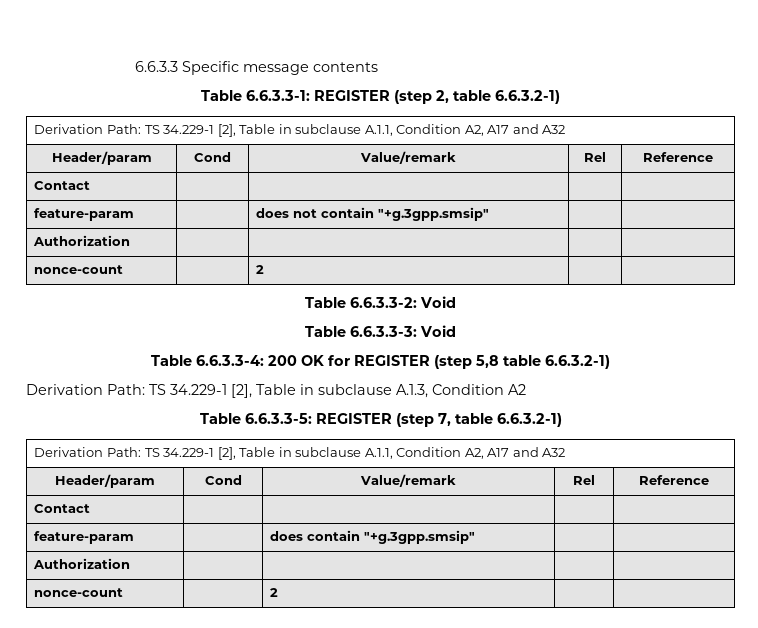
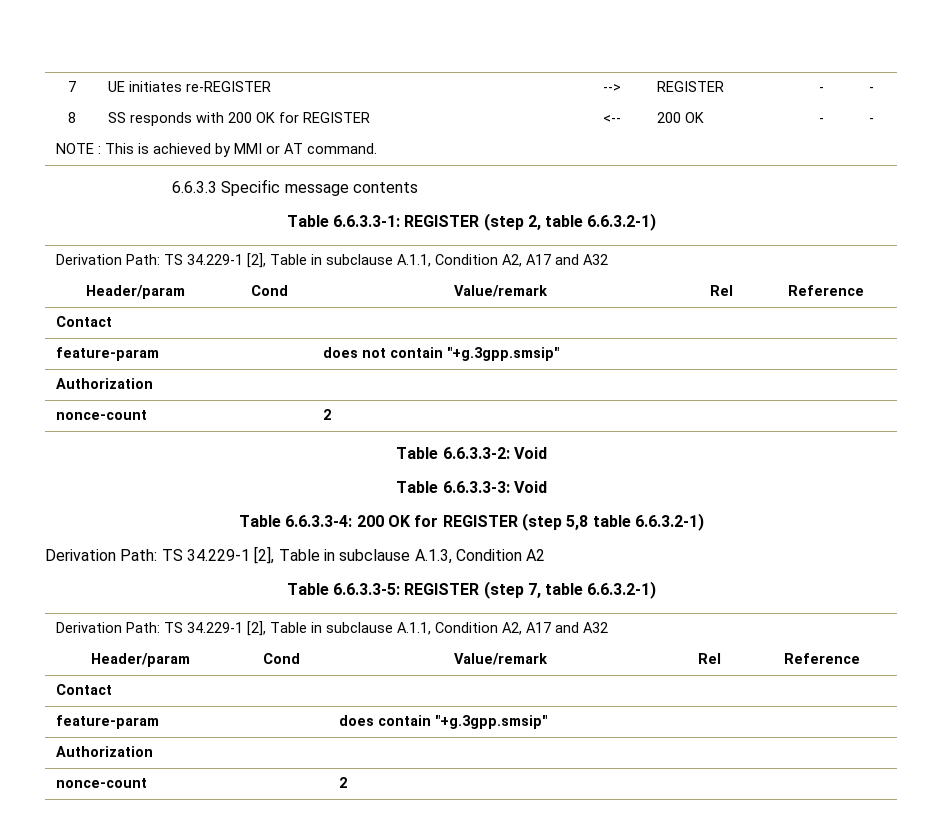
+ 7 | UE initiates re-REGISTER | --> | REGISTER | - | -
+ 8 | SS responds with 200 OK for REGISTER | <-- | 200 OK | - | -
+ NOTE : This is achieved by MMI or AT command.

